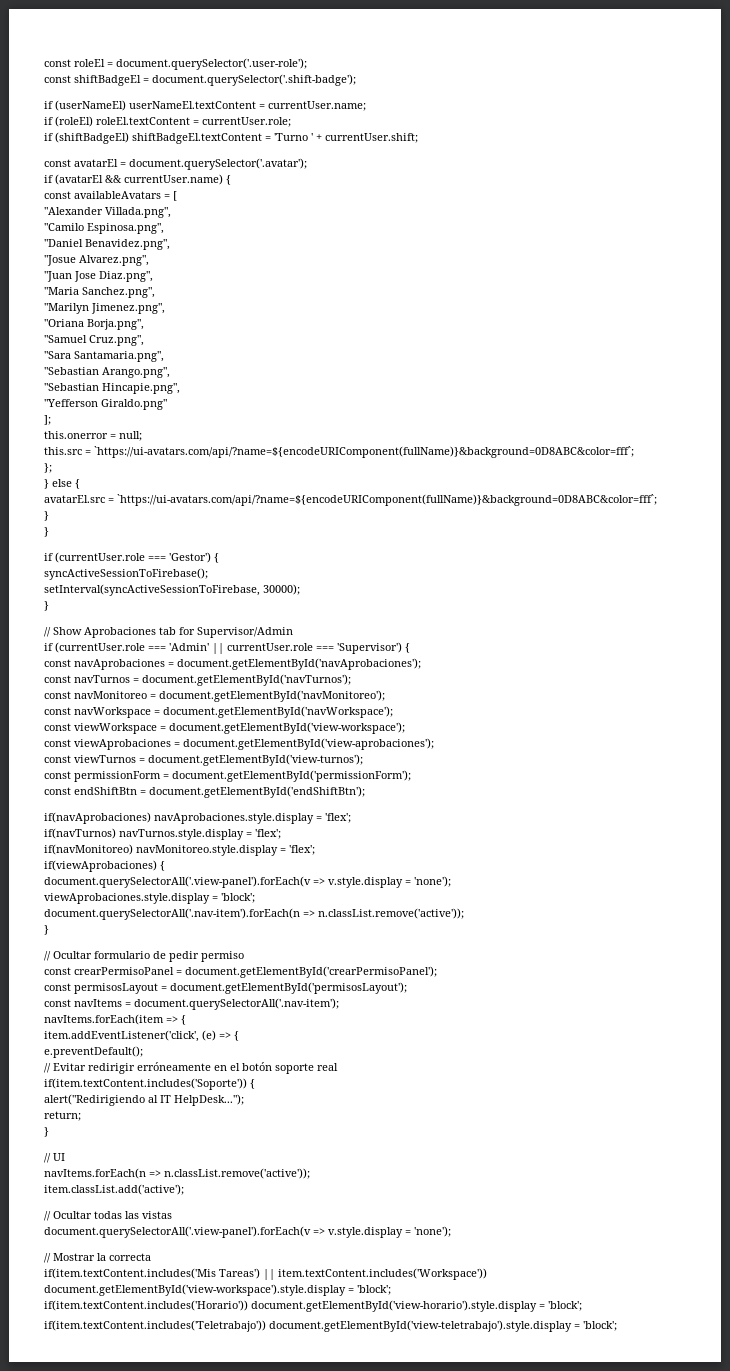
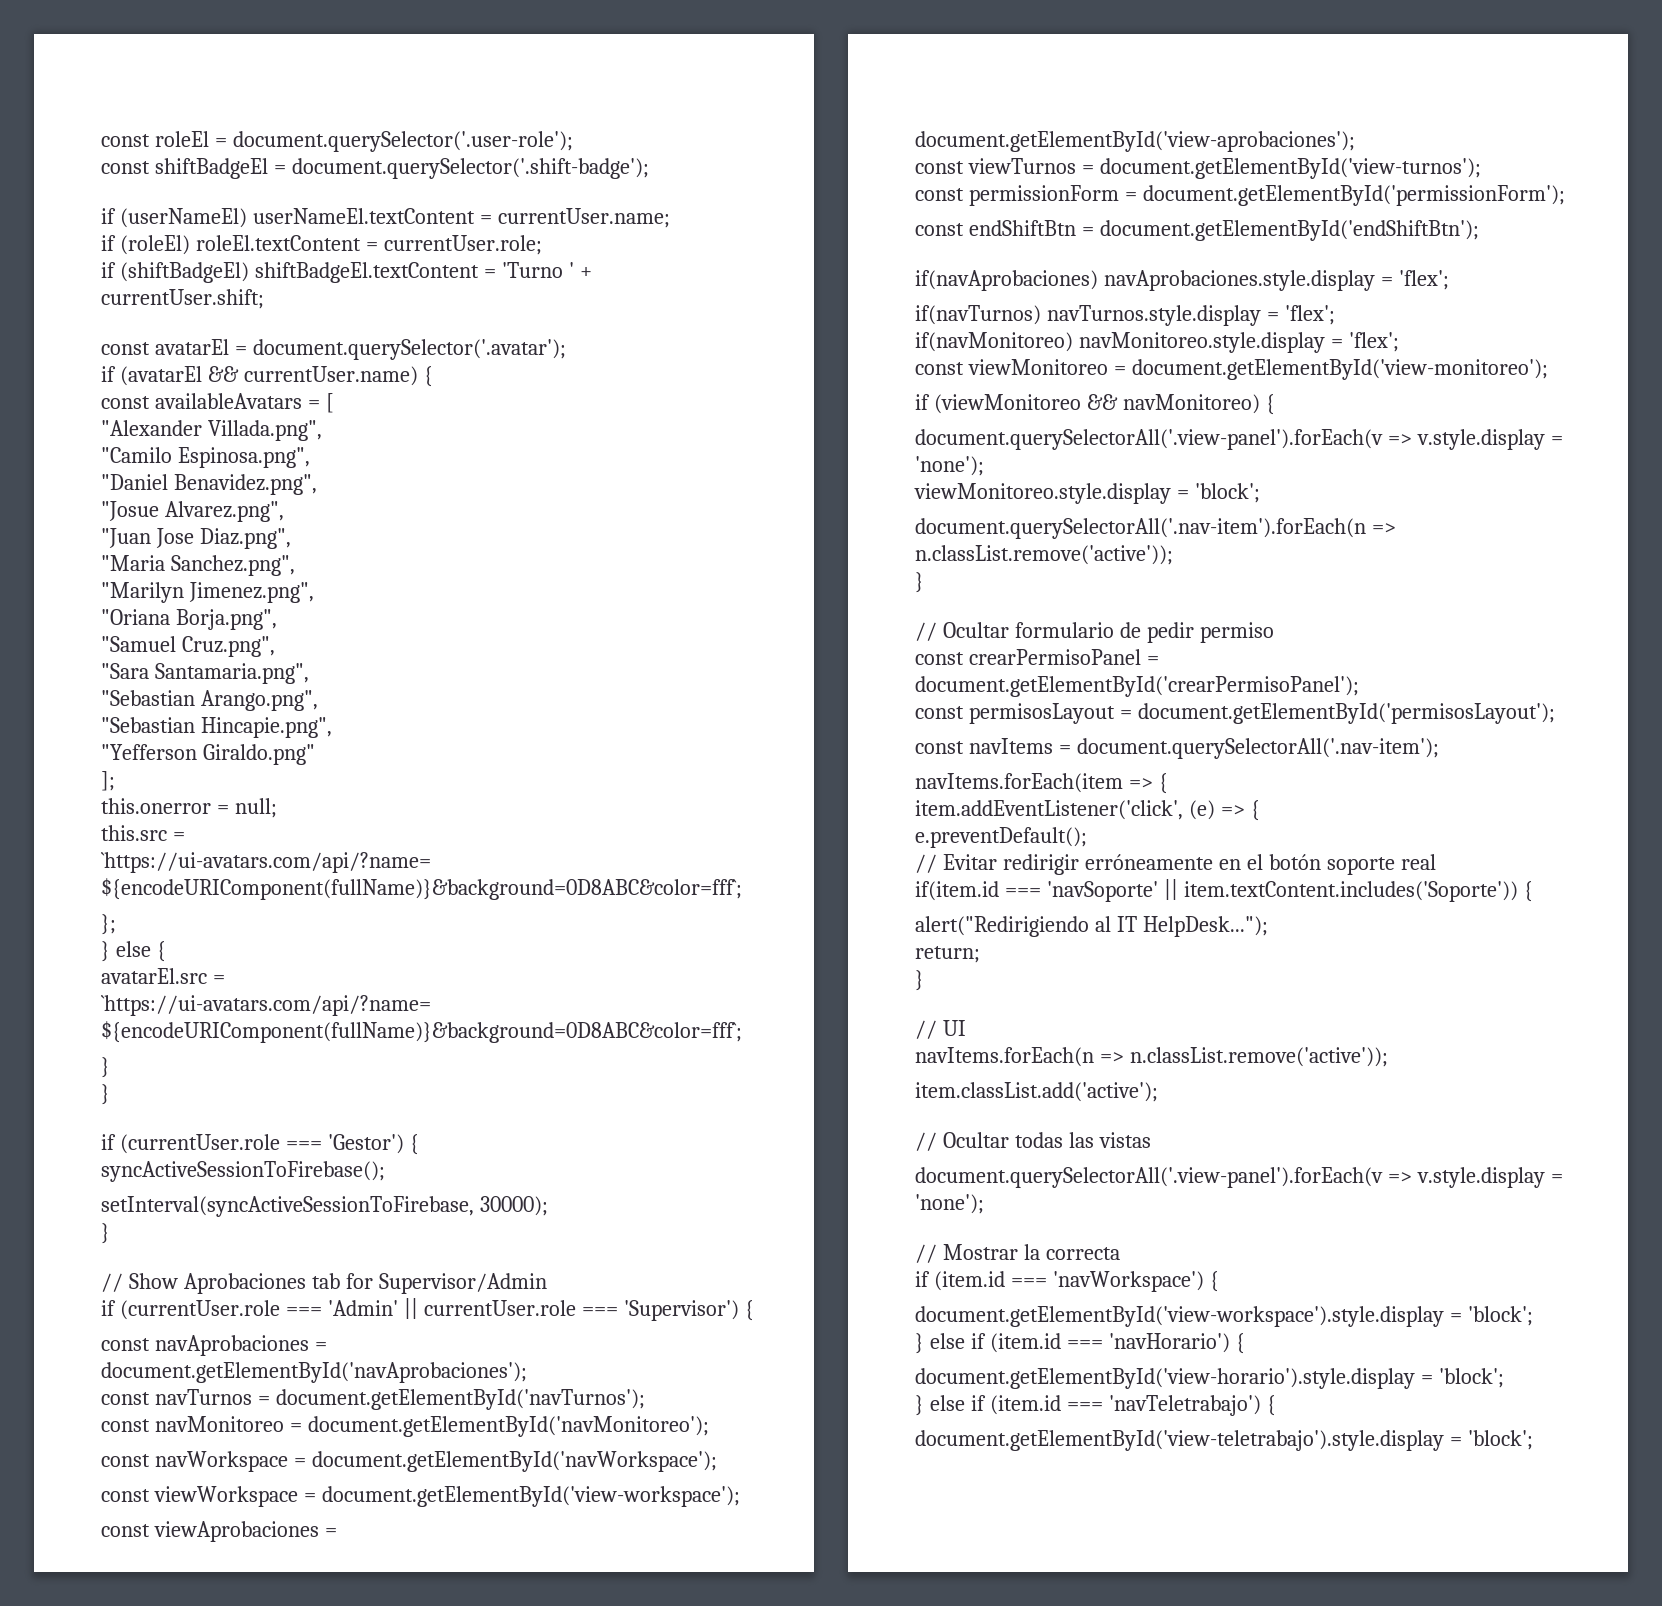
- if(viewAprobaciones) {
+ const viewMonitoreo = document.getElementById('view-monitoreo');
+ if (viewMonitoreo && navMonitoreo) {
- viewAprobaciones.style.display = 'block';
+ viewMonitoreo.style.display = 'block';
- if(item.textContent.includes('Soporte')) {
+ if(item.id === 'navSoporte' || item.textContent.includes('Soporte')) {
- if(item.textContent.includes('Mis Tareas') || item.textContent.includes('Workspace')) document.getElementById('view-workspace').style.display = 'block';
- if(item.textContent.includes('Horario')) document.getElementById('view-horario').style.display = 'block';
- if(item.textContent.includes('Teletrabajo')) document.getElementById('view-teletrabajo').style.display = 'block';
+ if (item.id === 'navWorkspace') {
+ document.getElementById('view-workspace').style.display = 'block';
+ } else if (item.id === 'navHorario') {
+ document.getElementById('view-horario').style.display = 'block';
+ } else if (item.id === 'navTeletrabajo') {
+ document.getElementById('view-teletrabajo').style.display = 'block';

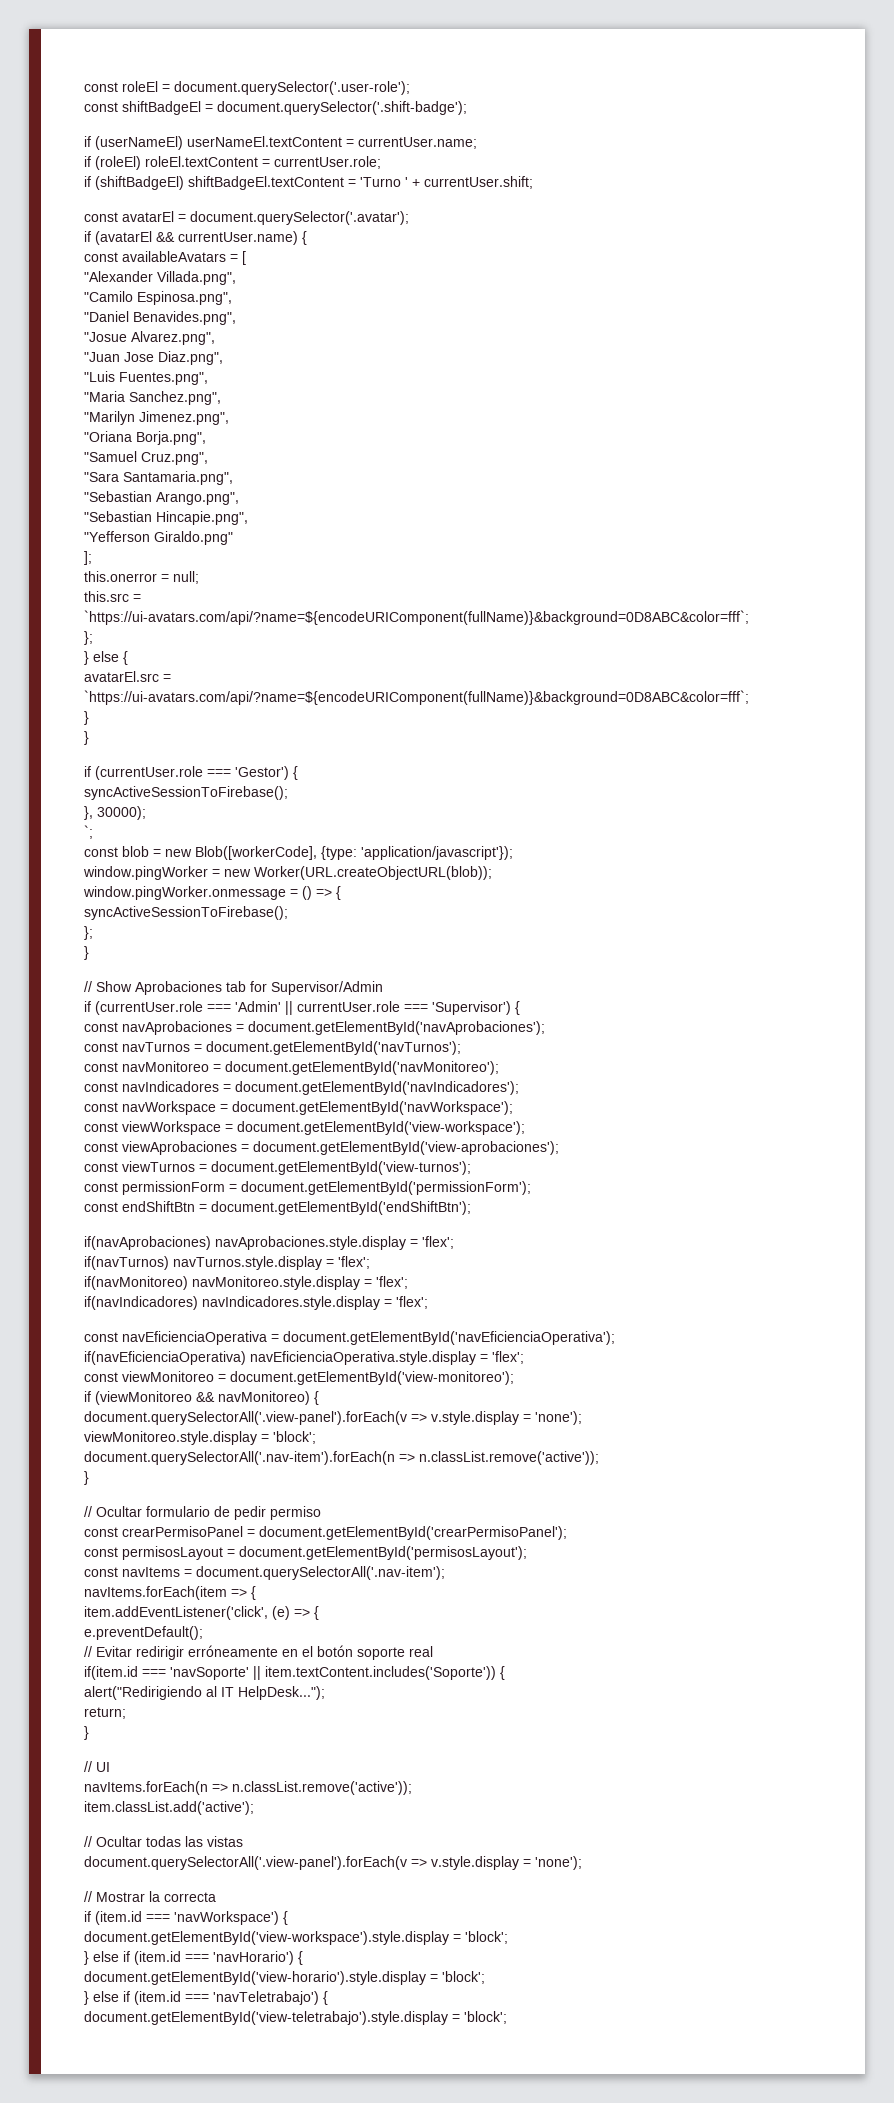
- "Daniel Benavidez.png",
+ "Daniel Benavides.png",
+ "Luis Fuentes.png",
- setInterval(syncActiveSessionToFirebase, 30000);
+ }, 30000);
+ `;
+ const blob = new Blob([workerCode], {type: 'application/javascript'});
+ window.pingWorker = new Worker(URL.createObjectURL(blob));
+ window.pingWorker.onmessage = () => {
+ syncActiveSessionToFirebase();
+ };
+ const navIndicadores = document.getElementById('navIndicadores');
+ if(navIndicadores) navIndicadores.style.display = 'flex';
+ const navEficienciaOperativa = document.getElementById('navEficienciaOperativa');
+ if(navEficienciaOperativa) navEficienciaOperativa.style.display = 'flex';

